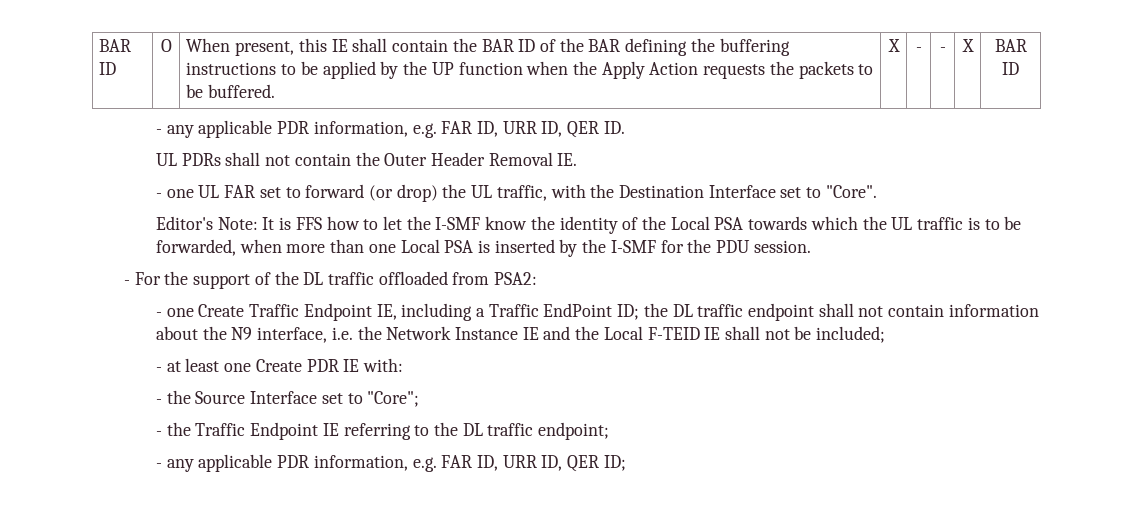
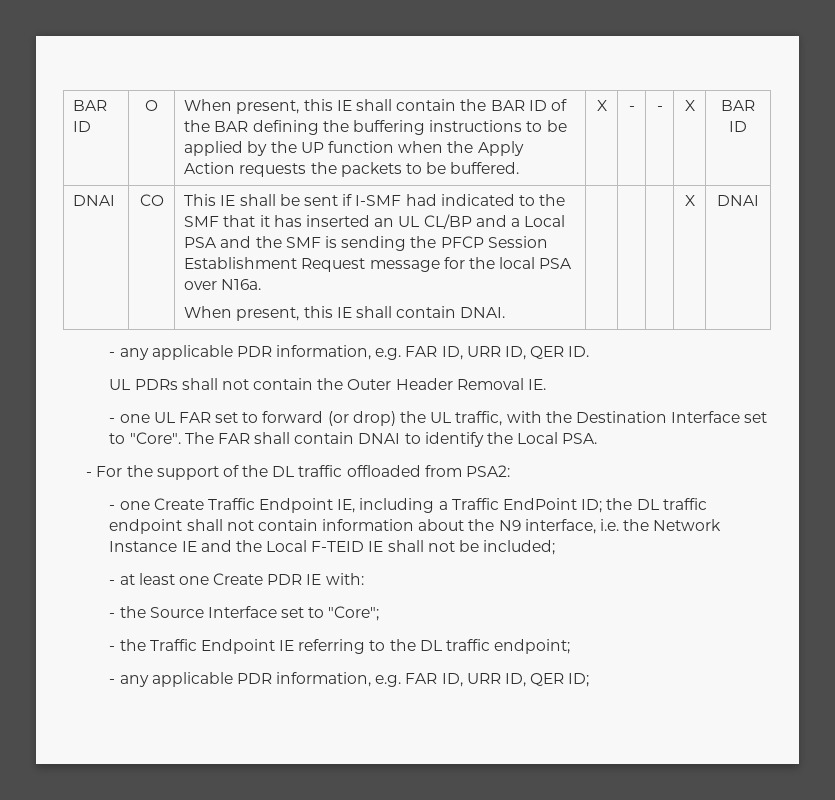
+ DNAI | CO | This IE shall be sent if I-SMF had indicated to the SMF that it has inserted an UL CL/BP and a Local PSA and the SMF is sending the PFCP Session Establishment Request message for the local PSA over N16a.
+ When present, this IE shall contain DNAI. | | | | X | DNAI
- - one UL FAR set to forward (or drop) the UL traffic, with the Destination Interface set to "Core".
- Editor's Note: It is FFS how to let the I-SMF know the identity of the Local PSA towards which the UL traffic is to be forwarded, when more than one Local PSA is inserted by the I-SMF for the PDU session.
+ - one UL FAR set to forward (or drop) the UL traffic, with the Destination Interface set to "Core". The FAR shall contain DNAI to identify the Local PSA.

